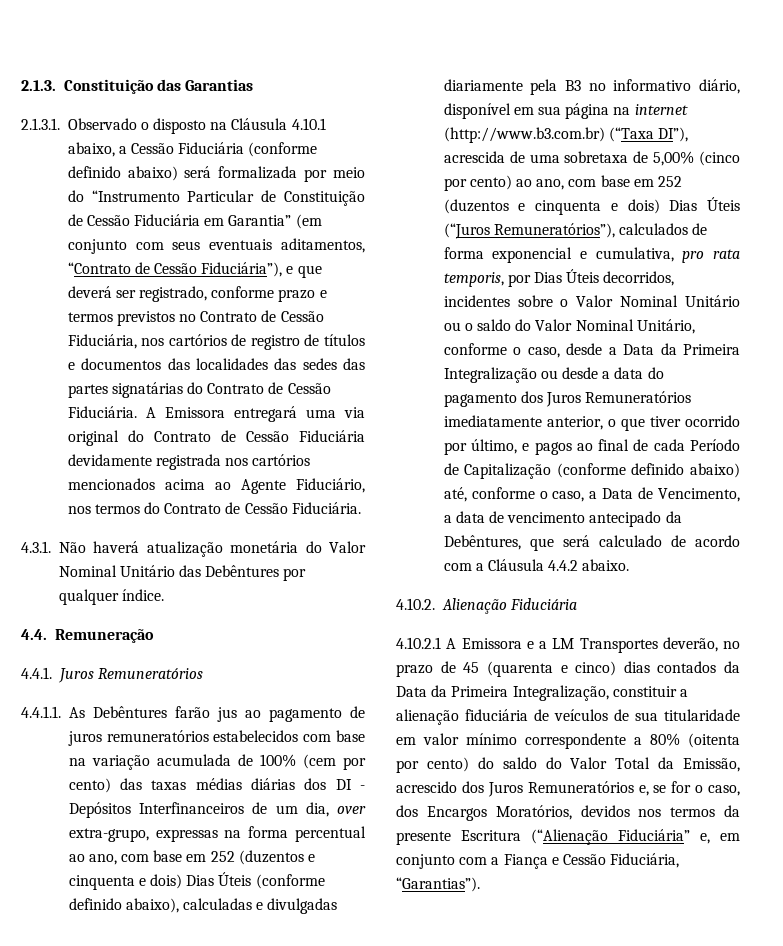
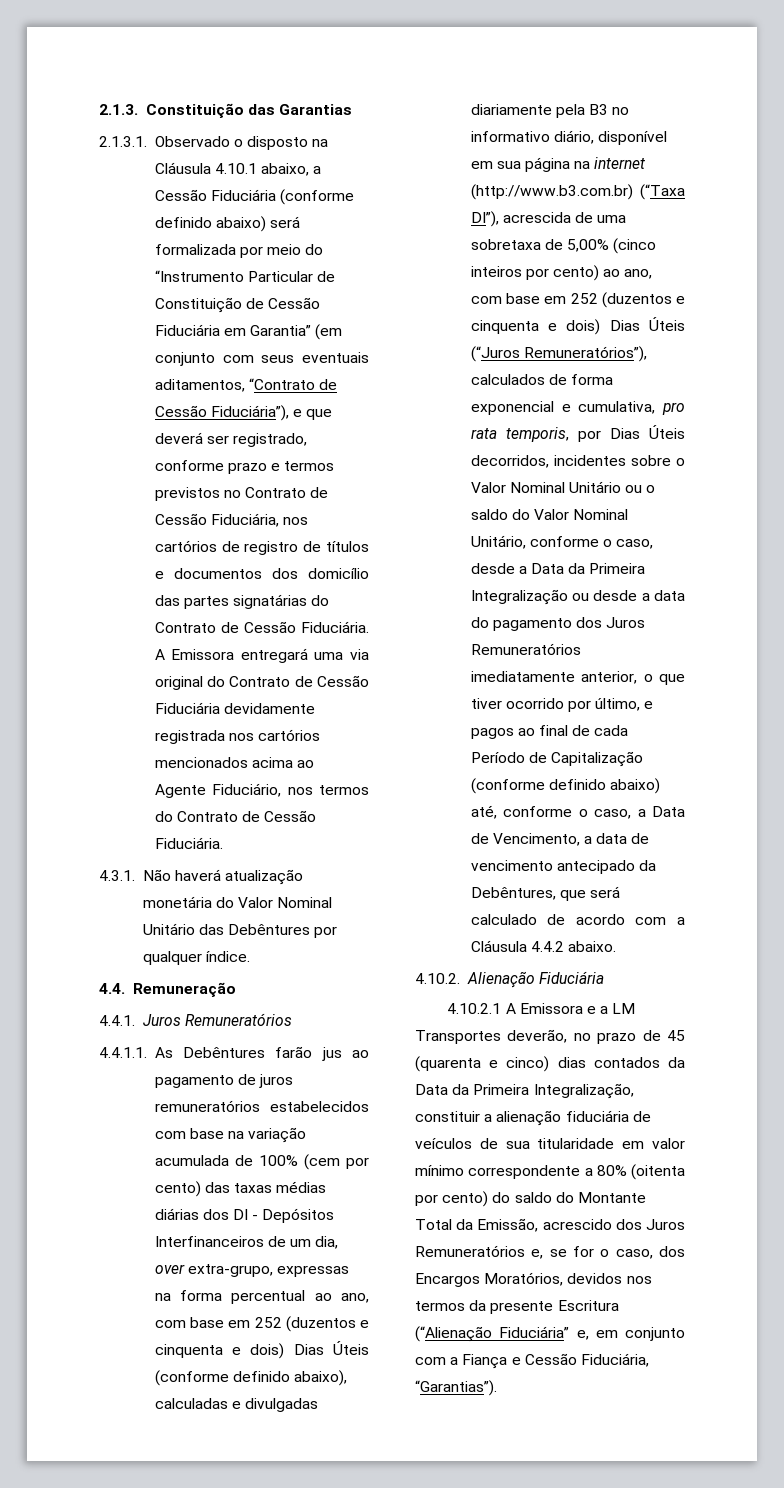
- 2.1.3.1. Observado o disposto na Cláusula 4.10.1 abaixo, a Cessão Fiduciária (conforme definido abaixo) será formalizada por meio do “Instrumento Particular de Constituição de Cessão Fiduciária em Garantia” (em conjunto com seus eventuais aditamentos, “Contrato de Cessão Fiduciária”), e que deverá ser registrado, conforme prazo e termos previstos no Contrato de Cessão Fiduciária, nos cartórios de registro de títulos e documentos das localidades das sedes das partes signatárias do Contrato de Cessão Fiduciária.
+ 2.1.3.1. Observado o disposto na Cláusula 4.10.1 abaixo, a Cessão Fiduciária (conforme definido abaixo) será formalizada por meio do “Instrumento Particular de Constituição de Cessão Fiduciária em Garantia” (em conjunto com seus eventuais aditamentos, “Contrato de Cessão Fiduciária”), e que deverá ser registrado, conforme prazo e termos previstos no Contrato de Cessão Fiduciária, nos cartórios de registro de títulos e documentos dos domicílio das partes signatárias do Contrato de Cessão Fiduciária.
- 4.4.1.1. As Debêntures farão jus ao pagamento de juros remuneratórios estabelecidos com base na variação acumulada de 100% (cem por cento) das taxas médias diárias dos DI - Depósitos Interfinanceiros de um dia, over extra-grupo, expressas na forma percentual ao ano, com base em 252 (duzentos e cinquenta e dois) Dias Úteis (conforme definido abaixo), calculadas e divulgadas diariamente pela B3 no informativo diário, disponível em sua página na internet (http://www.b3.com.br) (“Taxa DI”), acrescida de uma sobretaxa de 5,00% (cinco por cento) ao ano, com base em 252 (duzentos e cinquenta e dois) Dias Úteis (“Juros Remuneratórios”), calculados de forma exponencial e cumulativa, pro rata temporis, por Dias Úteis decorridos, incidentes sobre o Valor Nominal Unitário ou o saldo do Valor Nominal Unitário, conforme o caso, desde a Data da Primeira Integralização ou desde a data do pagamento dos Juros Remuneratórios imediatamente anterior, o que tiver ocorrido por último, e pagos ao final de cada Período de Capitalização (conforme definido abaixo) até, conforme o caso, a Data de Vencimento, a data de vencimento antecipado da Debêntures, que será calculado de acordo com a Cláusula 4.4.2 abaixo.
+ 4.4.1.1. As Debêntures farão jus ao pagamento de juros remuneratórios estabelecidos com base na variação acumulada de 100% (cem por cento) das taxas médias diárias dos DI - Depósitos Interfinanceiros de um dia, over extra-grupo, expressas na forma percentual ao ano, com base em 252 (duzentos e cinquenta e dois) Dias Úteis (conforme definido abaixo), calculadas e divulgadas diariamente pela B3 no informativo diário, disponível em sua página na internet (http://www.b3.com.br) (“Taxa DI”), acrescida de uma sobretaxa de 5,00% (cinco inteiros por cento) ao ano, com base em 252 (duzentos e cinquenta e dois) Dias Úteis (“Juros Remuneratórios”), calculados de forma exponencial e cumulativa, pro rata temporis, por Dias Úteis decorridos, incidentes sobre o Valor Nominal Unitário ou o saldo do Valor Nominal Unitário, conforme o caso, desde a Data da Primeira Integralização ou desde a data do pagamento dos Juros Remuneratórios imediatamente anterior, o que tiver ocorrido por último, e pagos ao final de cada Período de Capitalização (conforme definido abaixo) até, conforme o caso, a Data de Vencimento, a data de vencimento antecipado da Debêntures, que será calculado de acordo com a Cláusula 4.4.2 abaixo.
- 4.10.2.1 A Emissora e a LM Transportes deverão, no prazo de 45 (quarenta e cinco) dias contados da Data da Primeira Integralização, constituir a alienação fiduciária de veículos de sua titularidade em valor mínimo correspondente a 80% (oitenta por cento) do saldo do Valor Total da Emissão, acrescido dos Juros Remuneratórios e, se for o caso, dos Encargos Moratórios, devidos nos termos da presente Escritura (“Alienação Fiduciária” e, em conjunto com a Fiança e Cessão Fiduciária, “Garantias”).
+ 4.10.2.1 A Emissora e a LM Transportes deverão, no prazo de 45 (quarenta e cinco) dias contados da Data da Primeira Integralização, constituir a alienação fiduciária de veículos de sua titularidade em valor mínimo correspondente a 80% (oitenta por cento) do saldo do Montante Total da Emissão, acrescido dos Juros Remuneratórios e, se for o caso, dos Encargos Moratórios, devidos nos termos da presente Escritura (“Alienação Fiduciária” e, em conjunto com a Fiança e Cessão Fiduciária, “Garantias”).

